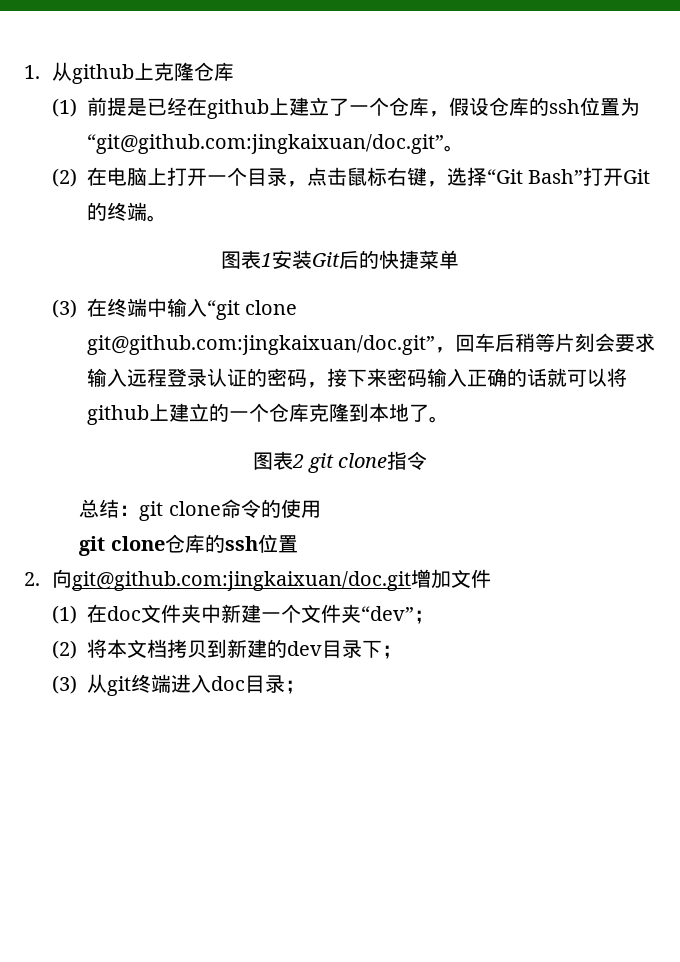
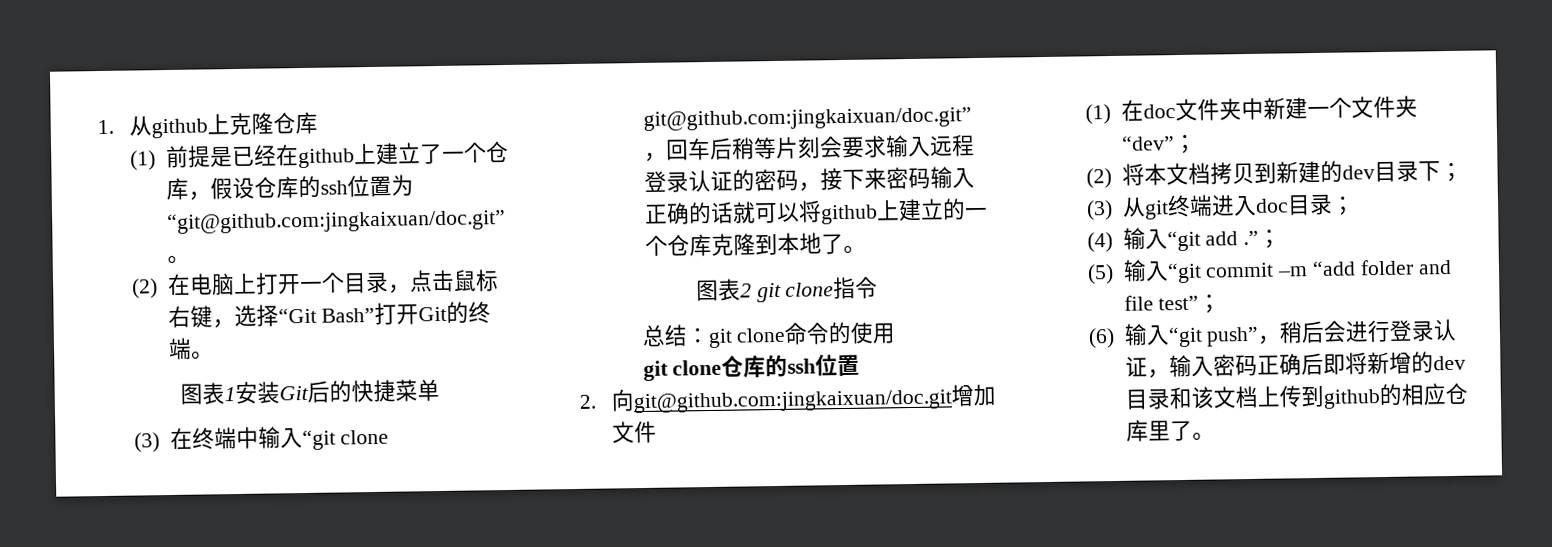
+ (4)输入“git add .”；
+ (5)输入“git commit –m “add folder and file test”；
+ (6)输入“git push”，稍后会进行登录认证，输入密码正确后即将新增的dev目录和该文档上传到github的相应仓库里了。

